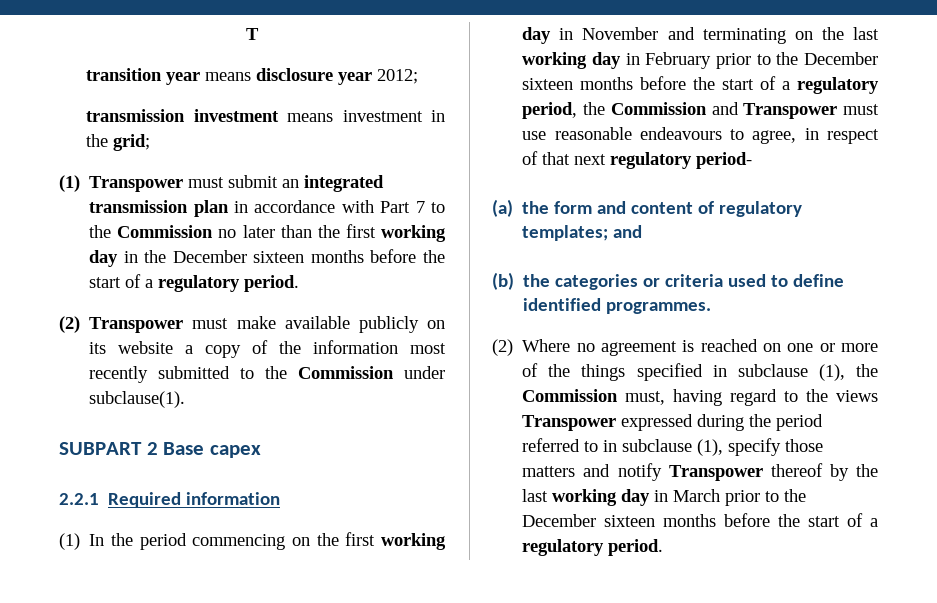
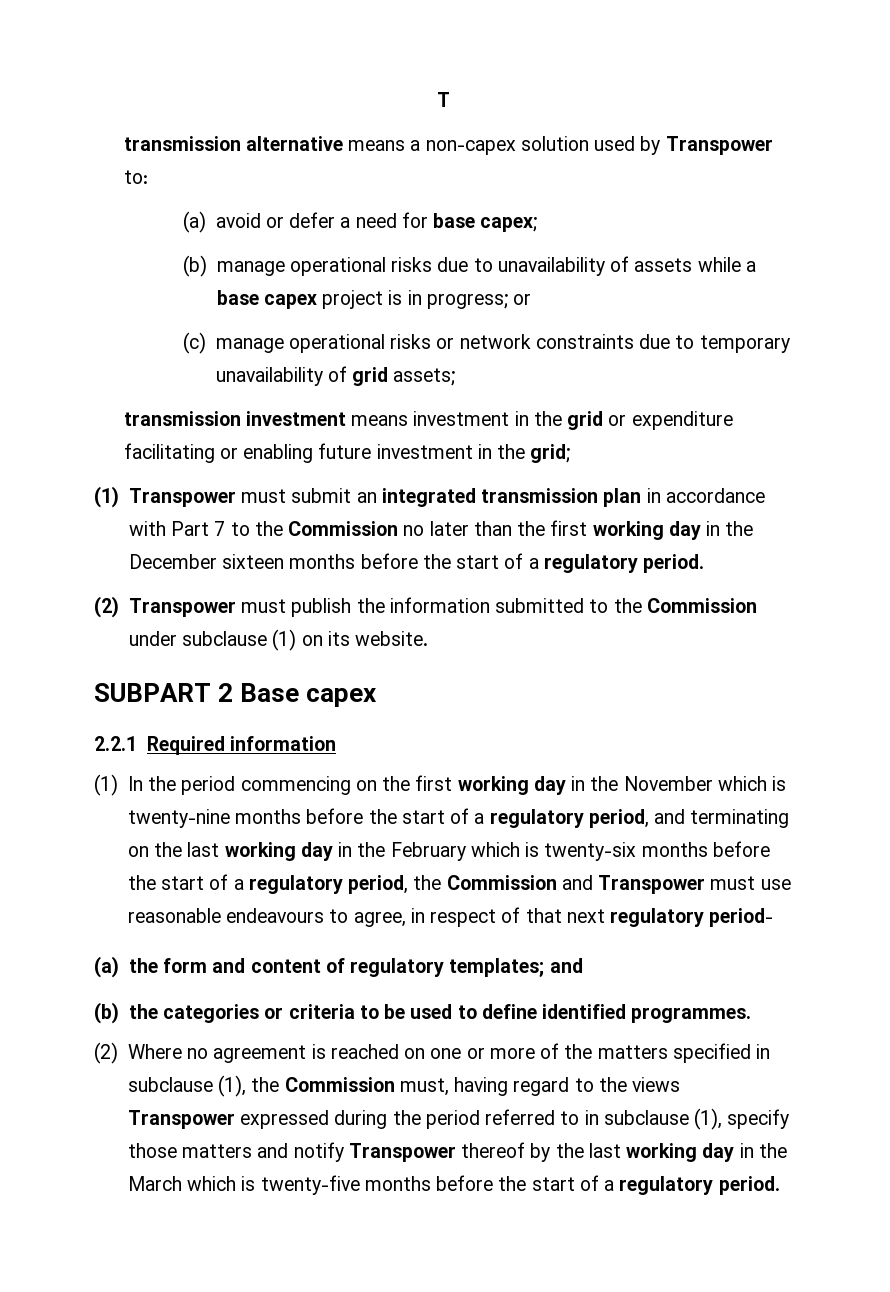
- transition year means disclosure year 2012;
+ transmission alternative means a non-capex solution used by Transpower to:
+ (a) avoid or defer a need for base capex;
+ (b) manage operational risks due to unavailability of assets while a base capex project is in progress; or
+ (c) manage operational risks or network constraints due to temporary unavailability of grid assets;
- transmission investment means investment in the grid;
+ transmission investment means investment in the grid or expenditure facilitating or enabling future investment in the grid;
- (2) Transpower must make available publicly on its website a copy of the information most recently submitted to the Commission under subclause(1).
+ (2) Transpower must publish the information submitted to the Commission under subclause (1) on its website.
- (1) In the period commencing on the first working day in November and terminating on the last working day in February prior to the December sixteen months before the start of a regulatory period, the Commission and Transpower must use reasonable endeavours to agree, in respect of that next regulatory period-
+ (1) In the period commencing on the first working day in the November which is twenty-nine months before the start of a regulatory period, and terminating on the last working day in the February which is twenty-six months before the start of a regulatory period, the Commission and Transpower must use reasonable endeavours to agree, in respect of that next regulatory period-
- (b) the categories or criteria used to define identified programmes.
+ (b) the categories or criteria to be used to define identified programmes.
- (2) Where no agreement is reached on one or more of the things specified in subclause (1), the Commission must, having regard to the views Transpower expressed during the period referred to in subclause (1), specify those matters and notify Transpower thereof by the last working day in March prior to the December sixteen months before the start of a regulatory period.
+ (2) Where no agreement is reached on one or more of the matters specified in subclause (1), the Commission must, having regard to the views Transpower expressed during the period referred to in subclause (1), specify those matters and notify Transpower thereof by the last working day in the March which is twenty-five months before the start of a regulatory period.

